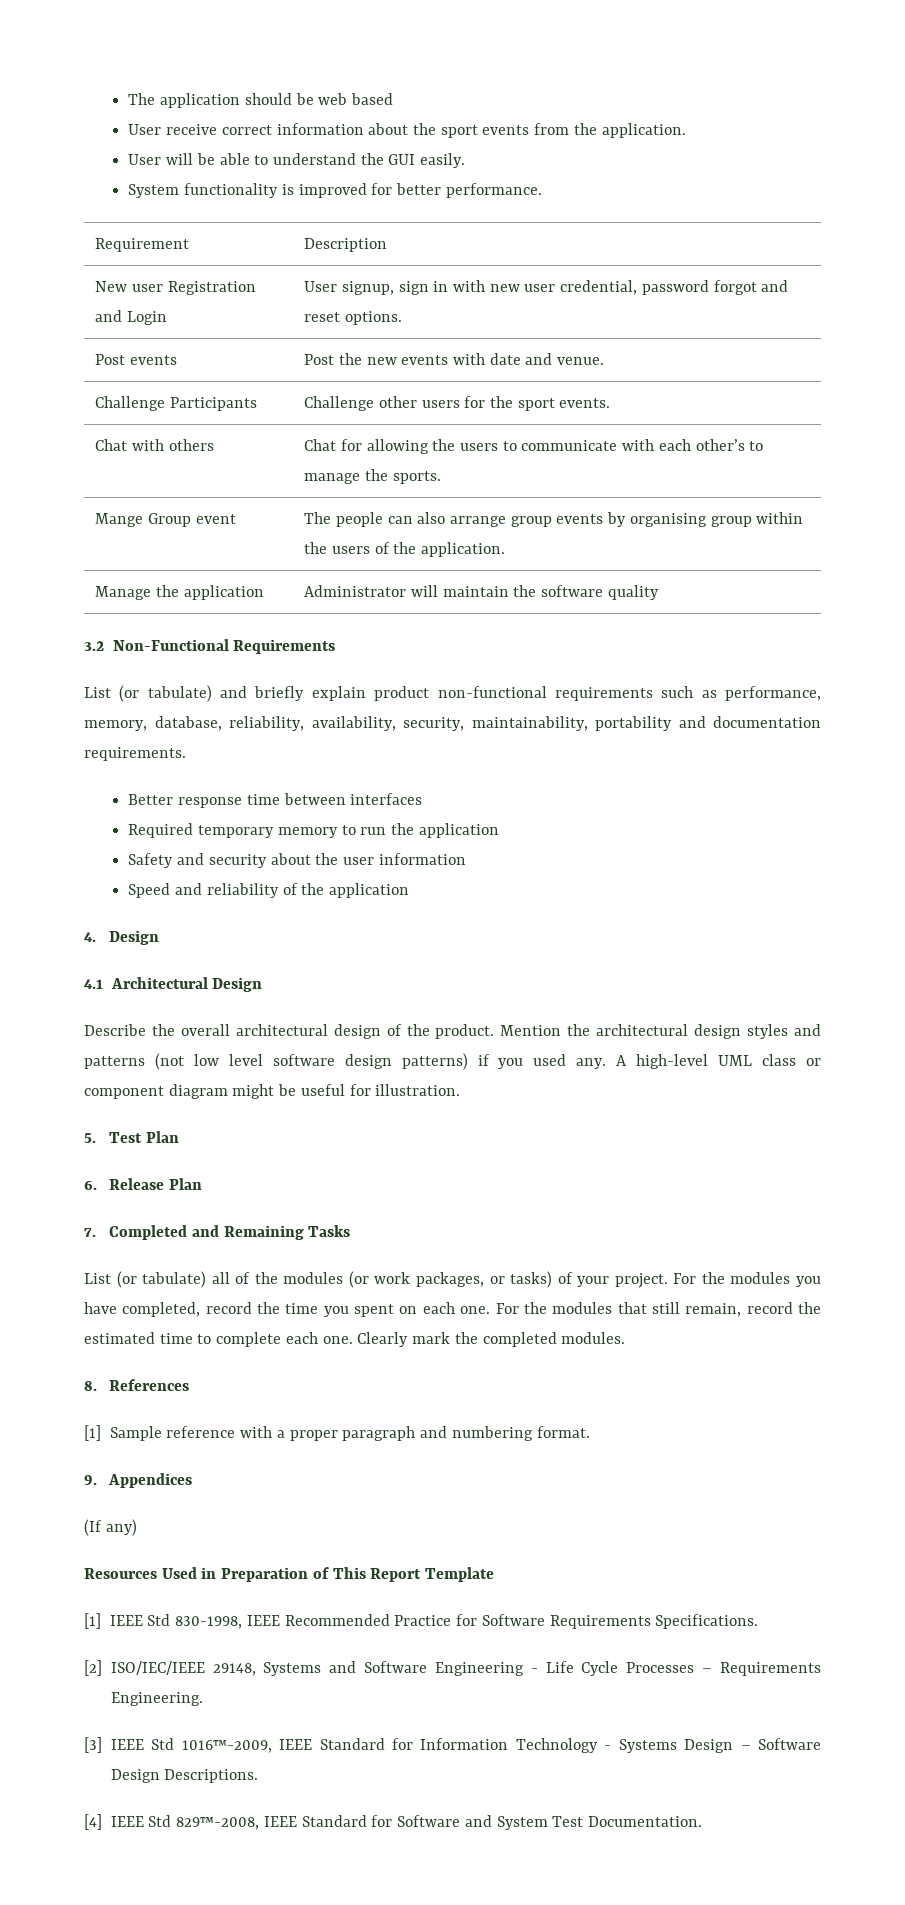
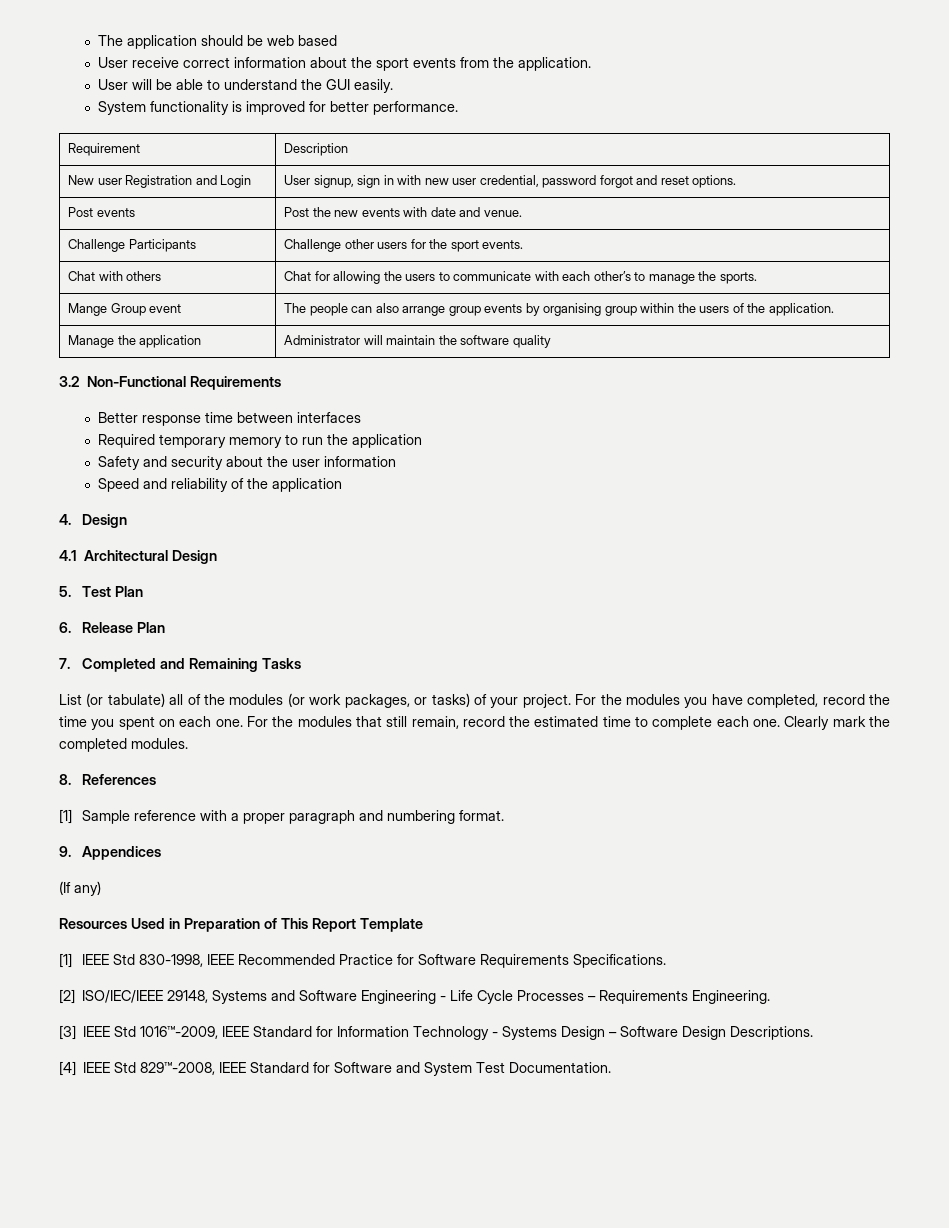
- List (or tabulate) and briefly explain product non-functional requirements such as performance, memory, database, reliability, availability, security, maintainability, portability and documentation requirements.
- Describe the overall architectural design of the product. Mention the architectural design styles and patterns (not low level software design patterns) if you used any. A high-level UML class or component diagram might be useful for illustration.

